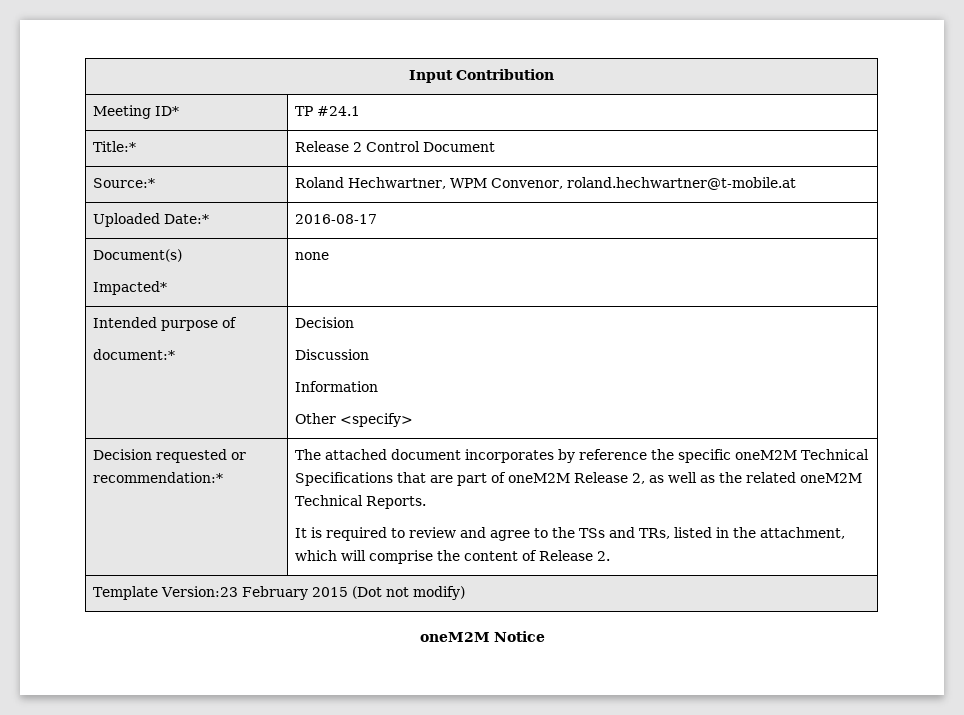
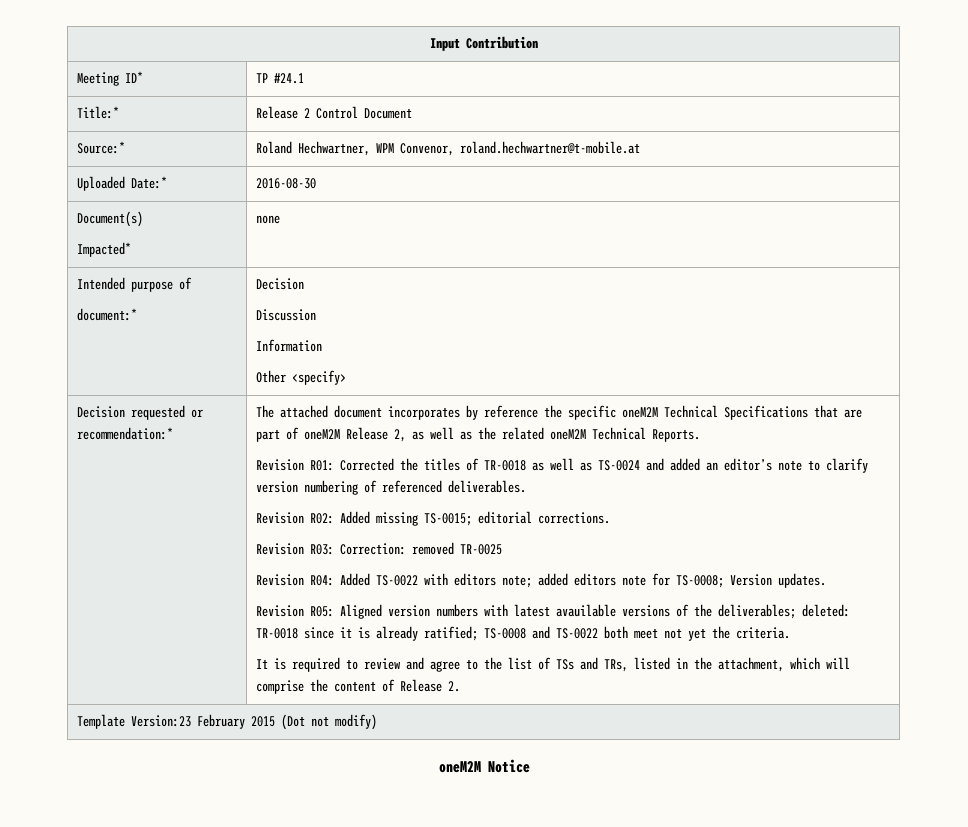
- Uploaded Date:* | 2016-08-17
+ Uploaded Date:* | 2016-08-30
+ Revision R01: Corrected the titles of TR-0018 as well as TS-0024 and added an editor’s note to clarify version numbering of referenced deliverables.
+ Revision R02: Added missing TS-0015; editorial corrections.
+ Revision R03: Correction: removed TR-0025
+ Revision R04: Added TS-0022 with editors note; added editors note for TS-0008; Version updates.
+ Revision R05: Aligned version numbers with latest avauilable versions of the deliverables; deleted: TR-0018 since it is already ratified; TS-0008 and TS-0022 both meet not yet the criteria.
- It is required to review and agree to the TSs and TRs, listed in the attachment, which will comprise the content of Release 2.
+ It is required to review and agree to the list of TSs and TRs, listed in the attachment, which will comprise the content of Release 2.

